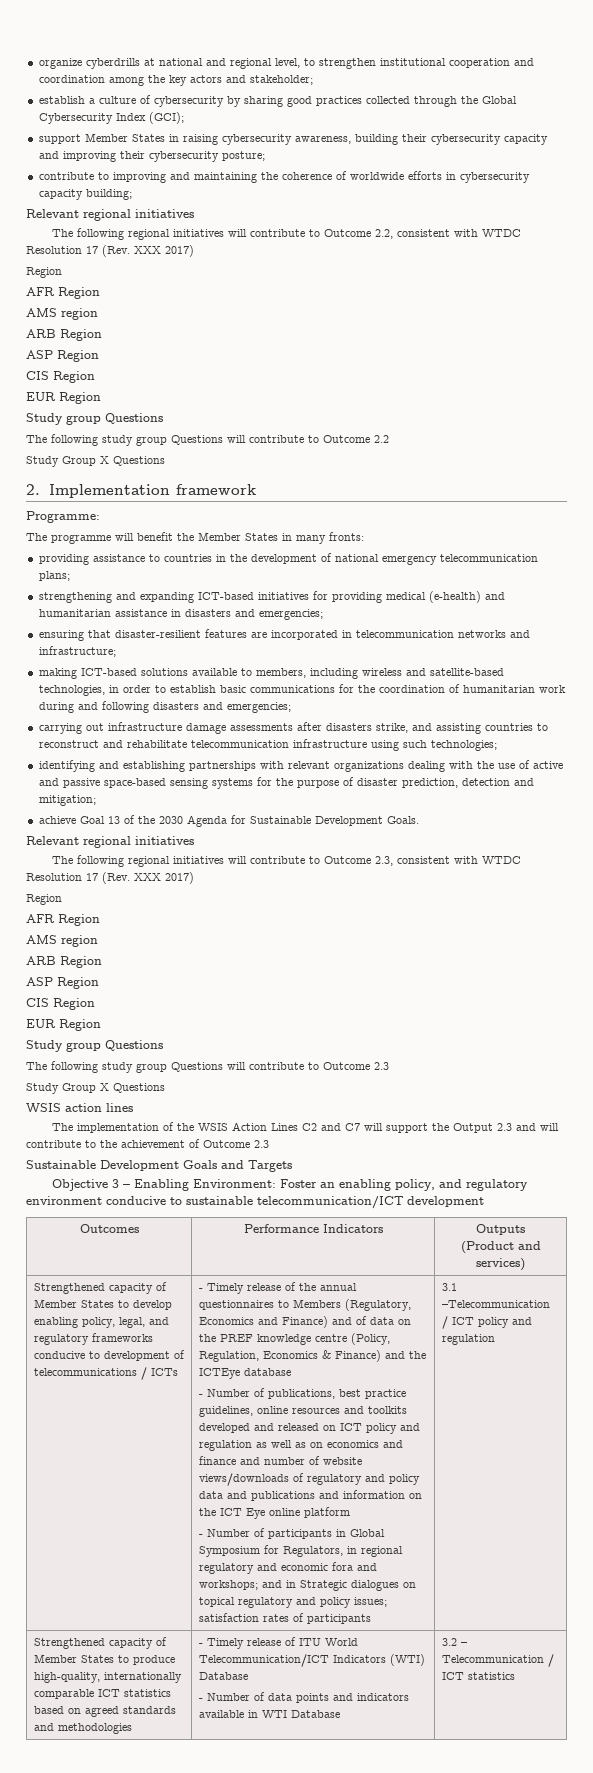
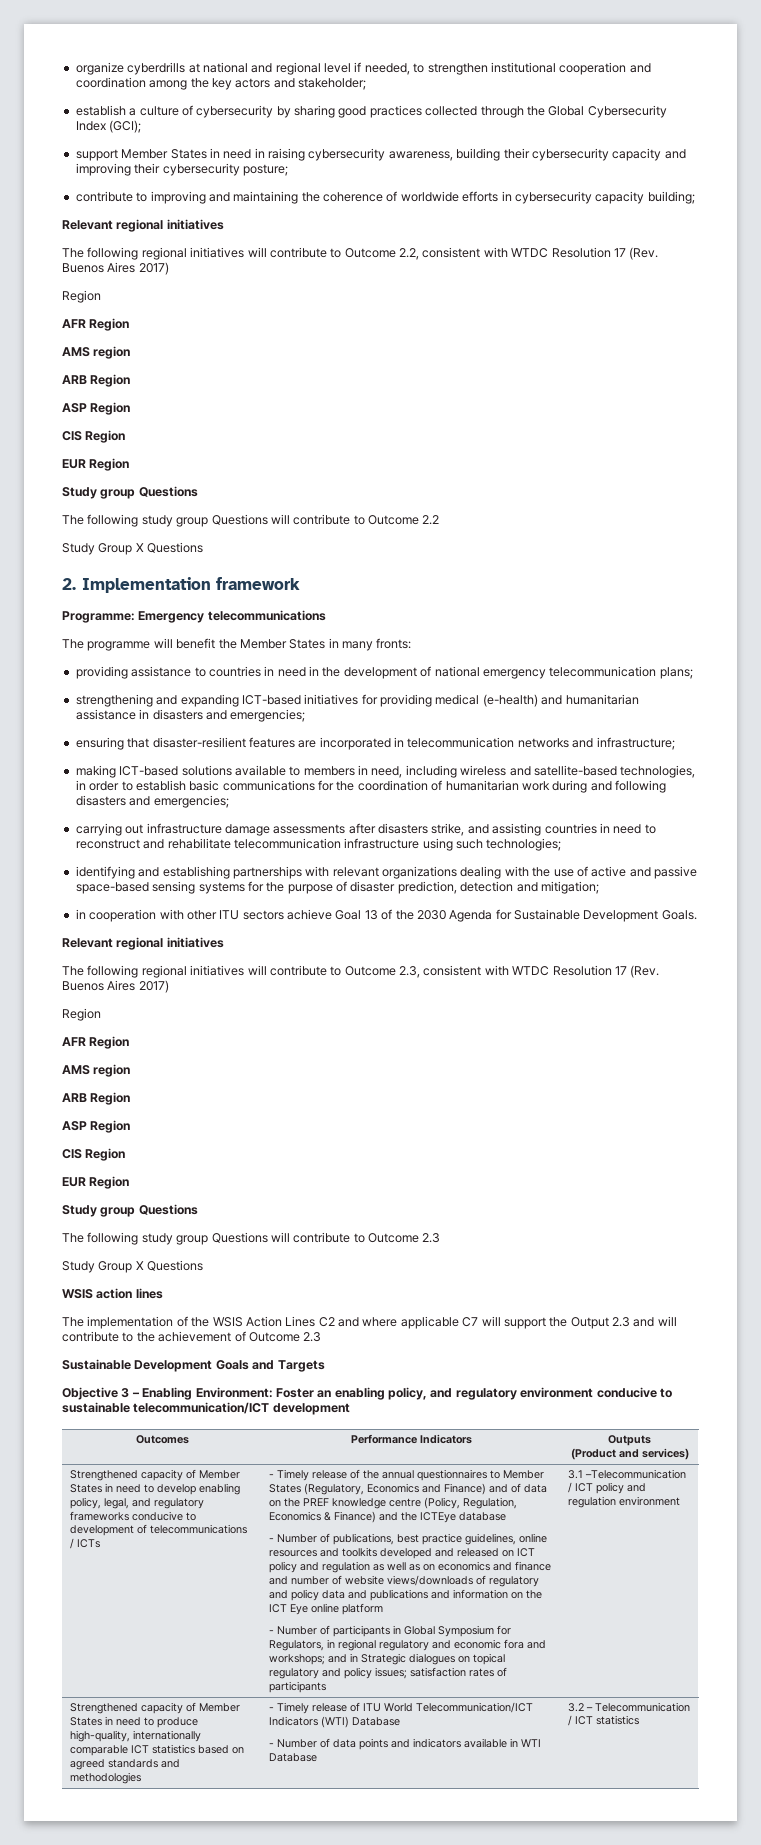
- organize cyberdrills at national and regional level, to strengthen institutional cooperation and coordination among the key actors and stakeholder;
+ organize cyberdrills at national and regional level if needed, to strengthen institutional cooperation and coordination among the key actors and stakeholder;
- support Member States in raising cybersecurity awareness, building their cybersecurity capacity and improving their cybersecurity posture;
+ support Member States in need in raising cybersecurity awareness, building their cybersecurity capacity and improving their cybersecurity posture;
- The following regional initiatives will contribute to Outcome 2.2, consistent with WTDC Resolution 17 (Rev. XXX 2017)
+ The following regional initiatives will contribute to Outcome 2.2, consistent with WTDC Resolution 17 (Rev. Buenos Aires 2017)
- Programme:
+ Programme: Emergency telecommunications
- providing assistance to countries in the development of national emergency telecommunication plans;
+ providing assistance to countries in need in the development of national emergency telecommunication plans;
- making ICT-based solutions available to members, including wireless and satellite-based technologies, in order to establish basic communications for the coordination of humanitarian work during and following disasters and emergencies;
+ making ICT-based solutions available to members in need, including wireless and satellite-based technologies, in order to establish basic communications for the coordination of humanitarian work during and following disasters and emergencies;
- carrying out infrastructure damage assessments after disasters strike, and assisting countries to reconstruct and rehabilitate telecommunication infrastructure using such technologies;
+ carrying out infrastructure damage assessments after disasters strike, and assisting countries in need to reconstruct and rehabilitate telecommunication infrastructure using such technologies;
- achieve Goal 13 of the 2030 Agenda for Sustainable Development Goals.
+ in cooperation with other ITU sectors achieve Goal 13 of the 2030 Agenda for Sustainable Development Goals.
- The following regional initiatives will contribute to Outcome 2.3, consistent with WTDC Resolution 17 (Rev. XXX 2017)
+ The following regional initiatives will contribute to Outcome 2.3, consistent with WTDC Resolution 17 (Rev. Buenos Aires 2017)
- The implementation of the WSIS Action Lines C2 and C7 will support the Output 2.3 and will contribute to the achievement of Outcome 2.3
+ The implementation of the WSIS Action Lines C2 and where applicable C7 will support the Output 2.3 and will contribute to the achievement of Outcome 2.3
- Strengthened capacity of Member States to develop enabling policy, legal, and regulatory frameworks conducive to development of telecommunications / ICTs
+ Strengthened capacity of Member States in need to develop enabling policy, legal, and regulatory frameworks conducive to development of telecommunications / ICTs
- - Timely release of the annual questionnaires to Members (Regulatory, Economics and Finance) and of data on the PREF knowledge centre (Policy, Regulation, Economics & Finance) and the ICTEye database
+ - Timely release of the annual questionnaires to Member States (Regulatory, Economics and Finance) and of data on the PREF knowledge centre (Policy, Regulation, Economics & Finance) and the ICTEye database
- 3.1 –Telecommunication / ICT policy and regulation
- Strengthened capacity of Member States to produce high-quality, internationally comparable ICT statistics based on agreed standards and methodologies
+ 3.1 –Telecommunication / ICT policy and regulation environment
+ Strengthened capacity of Member States in need to produce high-quality, internationally comparable ICT statistics based on agreed standards and methodologies

